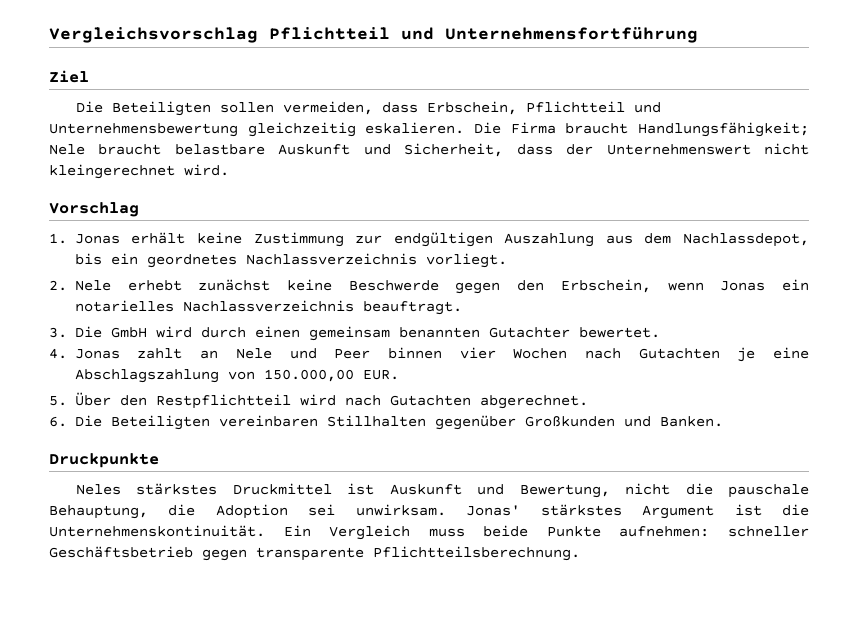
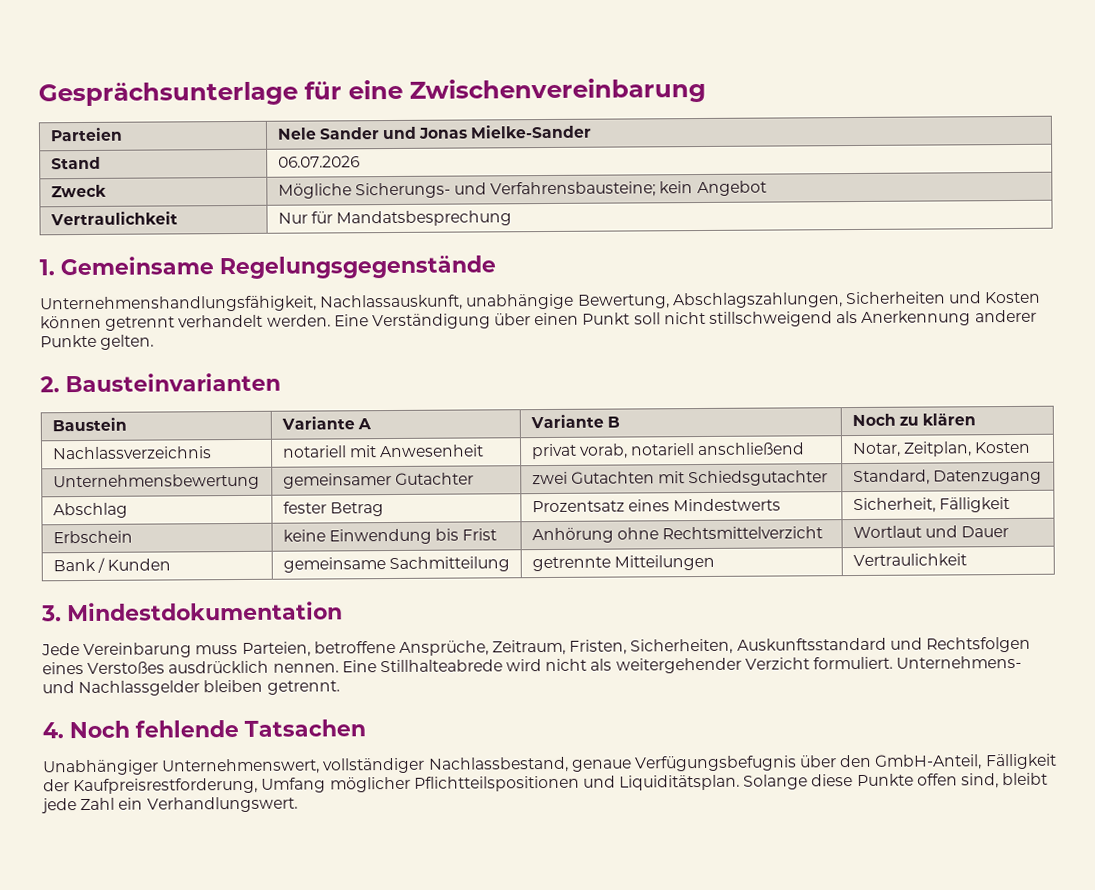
- Vergleichsvorschlag Pflichtteil und Unternehmensfortführung
- Ziel
- Die Beteiligten sollen vermeiden, dass Erbschein, Pflichtteil und Unternehmensbewertung gleichzeitig eskalieren. Die Firma braucht Handlungsfähigkeit; Nele braucht belastbare Auskunft und Sicherheit, dass der Unternehmenswert nicht kleingerechnet wird.
- Vorschlag
- 1. Jonas erhält keine Zustimmung zur endgültigen Auszahlung aus dem Nachlassdepot, bis ein geordnetes Nachlassverzeichnis vorliegt.
- 2. Nele erhebt zunächst keine Beschwerde gegen den Erbschein, wenn Jonas ein notarielles Nachlassverzeichnis beauftragt.
- 3. Die GmbH wird durch einen gemeinsam benannten Gutachter bewertet.
- 4. Jonas zahlt an Nele und Peer binnen vier Wochen nach Gutachten je eine Abschlagszahlung von 150.000,00 EUR.
- 5. Über den Restpflichtteil wird nach Gutachten abgerechnet.
- 6. Die Beteiligten vereinbaren Stillhalten gegenüber Großkunden und Banken.
- Druckpunkte
- Neles stärkstes Druckmittel ist Auskunft und Bewertung, nicht die pauschale Behauptung, die Adoption sei unwirksam. Jonas' stärkstes Argument ist die Unternehmenskontinuität. Ein Vergleich muss beide Punkte aufnehmen: schneller Geschäftsbetrieb gegen transparente Pflichtteilsberechnung.
+ Gesprächsunterlage für eine Zwischenvereinbarung
+ Parteien | Nele Sander und Jonas Mielke-Sander
+ Stand | 06.07.2026
+ Zweck | Mögliche Sicherungs- und Verfahrensbausteine; kein Angebot
+ Vertraulichkeit | Nur für Mandatsbesprechung
+ 1. Gemeinsame Regelungsgegenstände
+ Unternehmenshandlungsfähigkeit, Nachlassauskunft, unabhängige Bewertung, Abschlagszahlungen, Sicherheiten und Kosten können getrennt verhandelt werden. Eine Verständigung über einen Punkt soll nicht stillschweigend als Anerkennung anderer Punkte gelten.
+ 2. Bausteinvarianten
+ Baustein | Variante A | Variante B | Noch zu klären
+ Nachlassverzeichnis | notariell mit Anwesenheit | privat vorab, notariell anschließend | Notar, Zeitplan, Kosten
+ Unternehmensbewertung | gemeinsamer Gutachter | zwei Gutachten mit Schiedsgutachter | Standard, Datenzugang
+ Abschlag | fester Betrag | Prozentsatz eines Mindestwerts | Sicherheit, Fälligkeit
+ Erbschein | keine Einwendung bis Frist | Anhörung ohne Rechtsmittelverzicht | Wortlaut und Dauer
+ Bank / Kunden | gemeinsame Sachmitteilung | getrennte Mitteilungen | Vertraulichkeit
+ 3. Mindestdokumentation
+ Jede Vereinbarung muss Parteien, betroffene Ansprüche, Zeitraum, Fristen, Sicherheiten, Auskunftsstandard und Rechtsfolgen eines Verstoßes ausdrücklich nennen. Eine Stillhalteabrede wird nicht als weitergehender Verzicht formuliert. Unternehmens- und Nachlassgelder bleiben getrennt.
+ 4. Noch fehlende Tatsachen
+ Unabhängiger Unternehmenswert, vollständiger Nachlassbestand, genaue Verfügungsbefugnis über den GmbH-Anteil, Fälligkeit der Kaufpreisrestforderung, Umfang möglicher Pflichtteilspositionen und Liquiditätsplan. Solange diese Punkte offen sind, bleibt jede Zahl ein Verhandlungswert.

